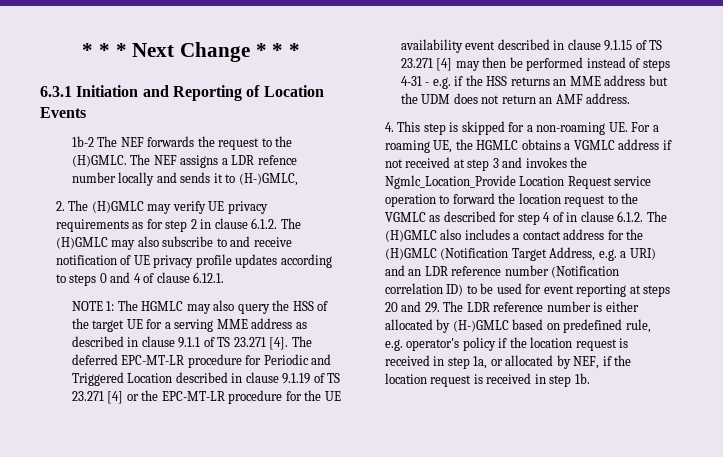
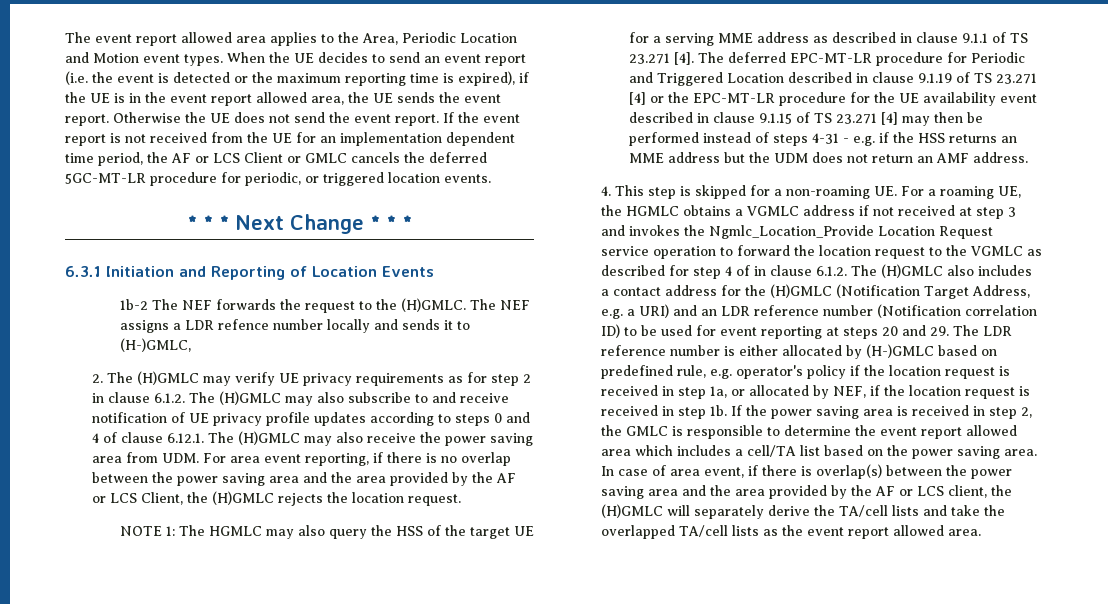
+ The event report allowed area applies to the Area, Periodic Location and Motion event types. When the UE decides to send an event report (i.e. the event is detected or the maximum reporting time is expired), if the UE is in the event report allowed area, the UE sends the event report. Otherwise the UE does not send the event report. If the event report is not received from the UE for an implementation dependent time period, the AF or LCS Client or GMLC cancels the deferred 5GC-MT-LR procedure for periodic, or triggered location events.
- 2. The (H)GMLC may verify UE privacy requirements as for step 2 in clause 6.1.2. The (H)GMLC may also subscribe to and receive notification of UE privacy profile updates according to steps 0 and 4 of clause 6.12.1.
+ 2. The (H)GMLC may verify UE privacy requirements as for step 2 in clause 6.1.2. The (H)GMLC may also subscribe to and receive notification of UE privacy profile updates according to steps 0 and 4 of clause 6.12.1. The (H)GMLC may also receive the power saving area from UDM. For area event reporting, if there is no overlap between the power saving area and the area provided by the AF or LCS Client, the (H)GMLC rejects the location request.
+ If the power saving area is received in step 2, the GMLC is responsible to determine the event report allowed area which includes a cell/TA list based on the power saving area. In case of area event, if there is overlap(s) between the power saving area and the area provided by the AF or LCS client, the (H)GMLC will separately derive the TA/cell lists and take the overlapped TA/cell lists as the event report allowed area.

